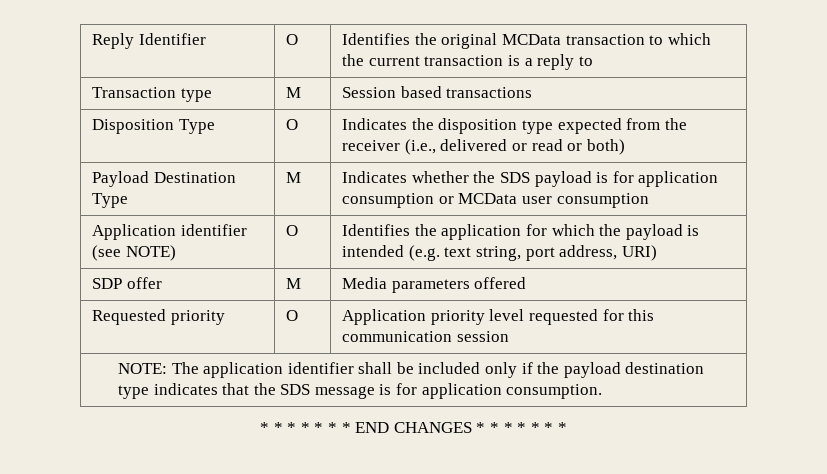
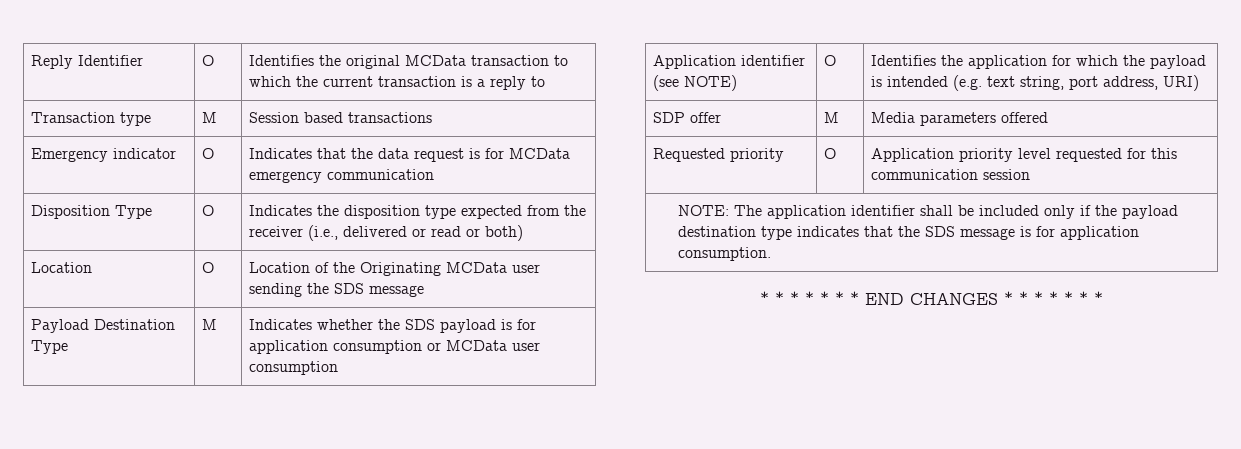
+ Emergency indicator | O | Indicates that the data request is for MCData emergency communication
+ Location | O | Location of the Originating MCData user sending the SDS message

